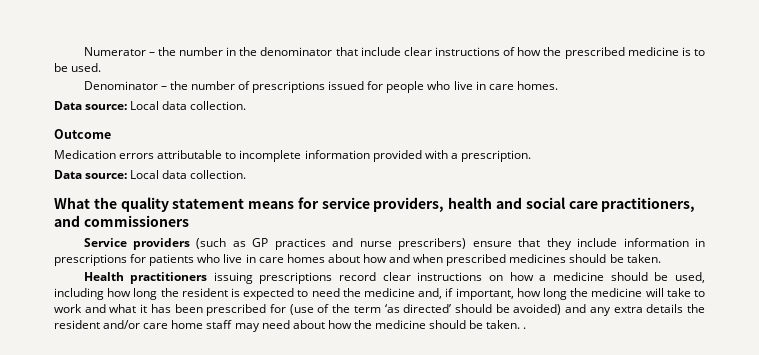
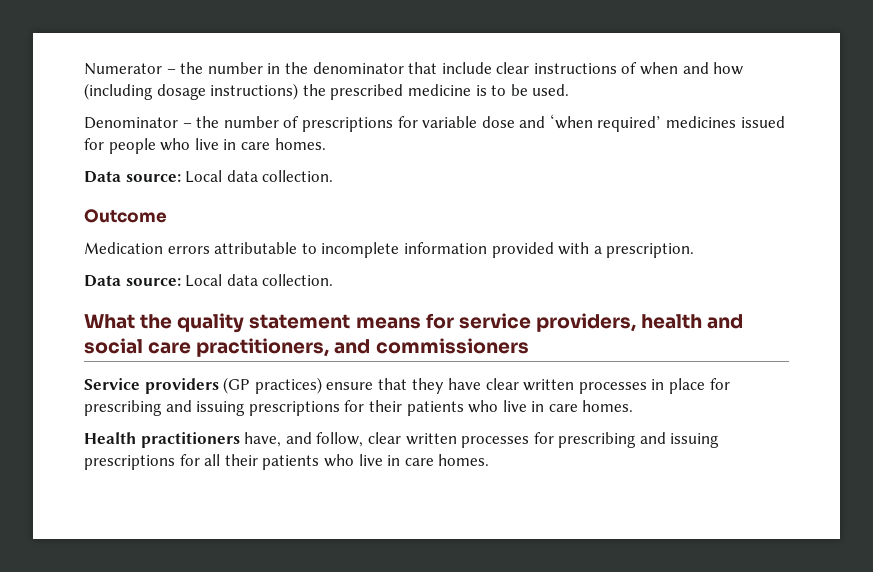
- Numerator – the number in the denominator that include clear instructions of how the prescribed medicine is to be used.
+ Numerator – the number in the denominator that include clear instructions of when and how (including dosage instructions) the prescribed medicine is to be used.
- Denominator – the number of prescriptions issued for people who live in care homes.
+ Denominator – the number of prescriptions for variable dose and ‘when required’ medicines issued for people who live in care homes.
- Service providers (such as GP practices and nurse prescribers) ensure that they include information in prescriptions for patients who live in care homes about how and when prescribed medicines should be taken.
- Health practitioners issuing prescriptions record clear instructions on how a medicine should be used, including how long the resident is expected to need the medicine and, if important, how long the medicine will take to work and what it has been prescribed for (use of the term ‘as directed’ should be avoided) and any extra details the resident and/or care home staff may need about how the medicine should be taken. .
+ Service providers (GP practices) ensure that they have clear written processes in place for prescribing and issuing prescriptions for their patients who live in care homes.
+ Health practitioners have, and follow, clear written processes for prescribing and issuing prescriptions for all their patients who live in care homes.

